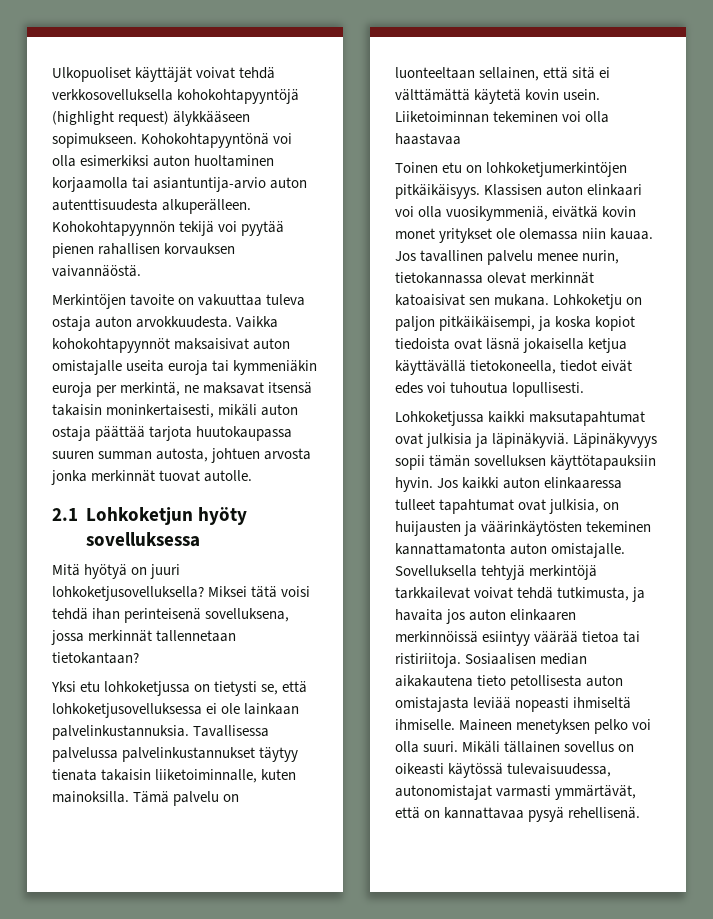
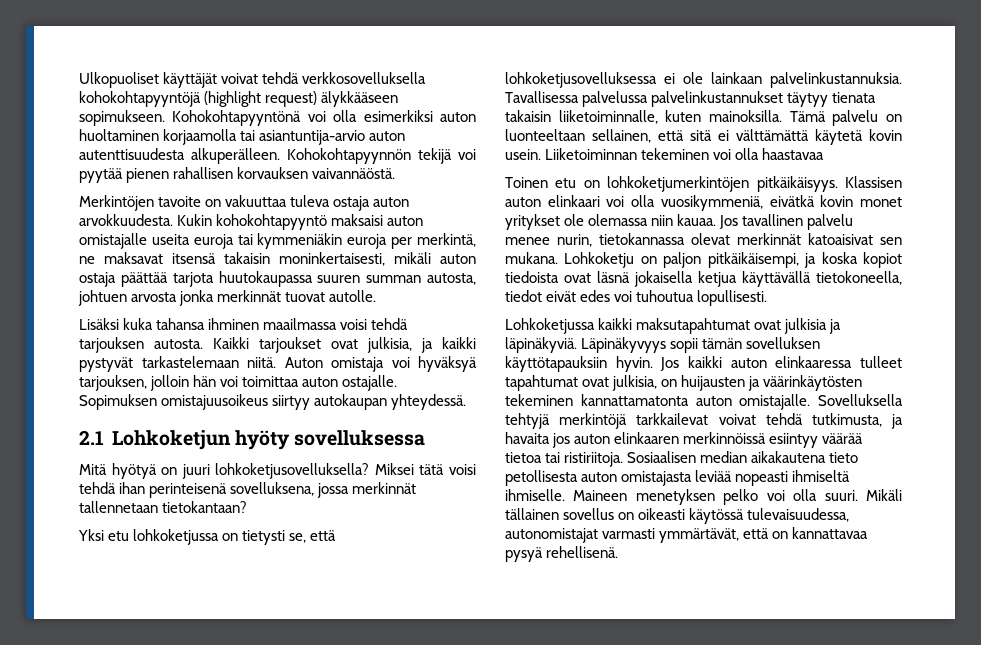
- Vaikka kohokohtapyynnöt maksaisivat auton omistajalle useita euroja tai kymmeniäkin euroja per merkintä, ne maksavat itsensä takaisin moninkertaisesti, mikäli auton ostaja päättää tarjota huutokaupassa suuren summan autosta, johtuen arvosta jonka merkinnät tuovat autolle.
+ Kukin kohokohtapyyntö maksaisi auton omistajalle useita euroja tai kymmeniäkin euroja per merkintä, ne maksavat itsensä takaisin moninkertaisesti, mikäli auton ostaja päättää tarjota huutokaupassa suuren summan autosta, johtuen arvosta jonka merkinnät tuovat autolle.
+ Lisäksi kuka tahansa ihminen maailmassa voisi tehdä tarjouksen autosta. Kaikki tarjoukset ovat julkisia, ja kaikki pystyvät tarkastelemaan niitä. Auton omistaja voi hyväksyä tarjouksen, jolloin hän voi toimittaa auton ostajalle. Sopimuksen omistajuusoikeus siirtyy autokaupan yhteydessä.

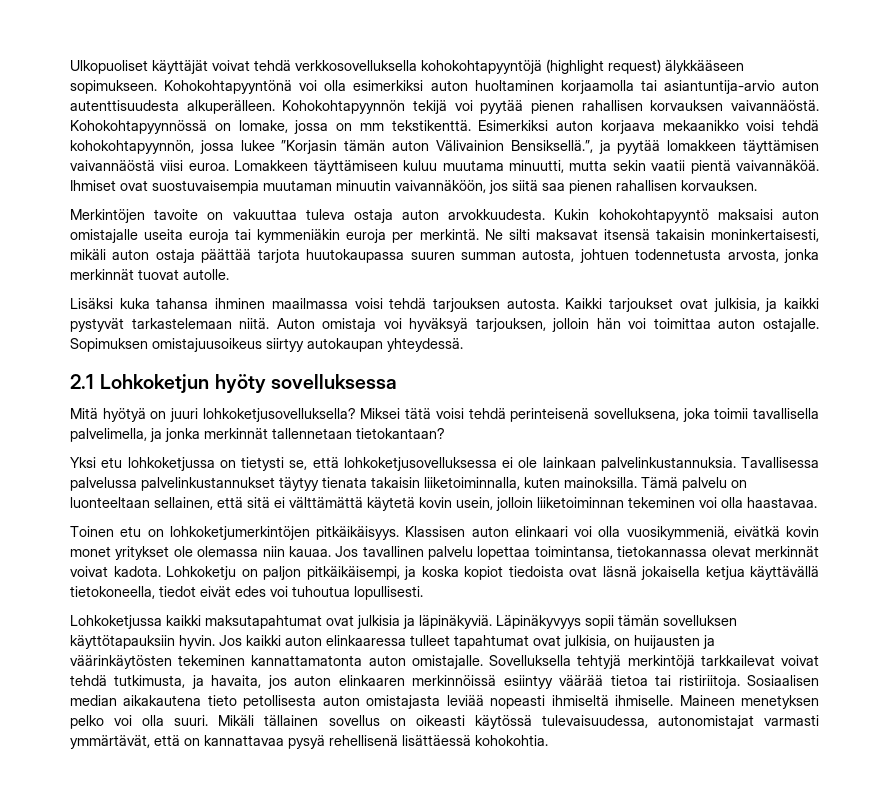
+ Kohokohtapyynnössä on lomake, jossa on mm tekstikenttä. Esimerkiksi auton korjaava mekaanikko voisi tehdä kohokohtapyynnön, jossa lukee ”Korjasin tämän auton Välivainion Bensiksellä.”, ja pyytää lomakkeen täyttämisen vaivannäöstä viisi euroa. Lomakkeen täyttämiseen kuluu muutama minuutti, mutta sekin vaatii pientä vaivannäköä. Ihmiset ovat suostuvaisempia muutaman minuutin vaivannäköön, jos siitä saa pienen rahallisen korvauksen.
- Kukin kohokohtapyyntö maksaisi auton omistajalle useita euroja tai kymmeniäkin euroja per merkintä, ne maksavat itsensä takaisin moninkertaisesti, mikäli auton ostaja päättää tarjota huutokaupassa suuren summan autosta, johtuen arvosta jonka merkinnät tuovat autolle.
+ Kukin kohokohtapyyntö maksaisi auton omistajalle useita euroja tai kymmeniäkin euroja per merkintä. Ne silti maksavat itsensä takaisin moninkertaisesti, mikäli auton ostaja päättää tarjota huutokaupassa suuren summan autosta, johtuen todennetusta arvosta, jonka merkinnät tuovat autolle.
- Miksei tätä voisi tehdä ihan perinteisenä sovelluksena, jossa merkinnät tallennetaan tietokantaan?
+ Miksei tätä voisi tehdä perinteisenä sovelluksena, joka toimii tavallisella palvelimella, ja jonka merkinnät tallennetaan tietokantaan?
- Tavallisessa palvelussa palvelinkustannukset täytyy tienata takaisin liiketoiminnalle, kuten mainoksilla.
+ Tavallisessa palvelussa palvelinkustannukset täytyy tienata takaisin liiketoiminnalla, kuten mainoksilla.
- Tämä palvelu on luonteeltaan sellainen, että sitä ei välttämättä käytetä kovin usein. Liiketoiminnan tekeminen voi olla haastavaa
+ Tämä palvelu on luonteeltaan sellainen, että sitä ei välttämättä käytetä kovin usein, jolloin liiketoiminnan tekeminen voi olla haastavaa.
- Jos tavallinen palvelu menee nurin, tietokannassa olevat merkinnät katoaisivat sen mukana.
+ Jos tavallinen palvelu lopettaa toimintansa, tietokannassa olevat merkinnät voivat kadota.
- Sovelluksella tehtyjä merkintöjä tarkkailevat voivat tehdä tutkimusta, ja havaita jos auton elinkaaren merkinnöissä esiintyy väärää tietoa tai ristiriitoja.
+ Sovelluksella tehtyjä merkintöjä tarkkailevat voivat tehdä tutkimusta, ja havaita, jos auton elinkaaren merkinnöissä esiintyy väärää tietoa tai ristiriitoja.
- Mikäli tällainen sovellus on oikeasti käytössä tulevaisuudessa, autonomistajat varmasti ymmärtävät, että on kannattavaa pysyä rehellisenä.
+ Mikäli tällainen sovellus on oikeasti käytössä tulevaisuudessa, autonomistajat varmasti ymmärtävät, että on kannattavaa pysyä rehellisenä lisättäessä kohokohtia.

